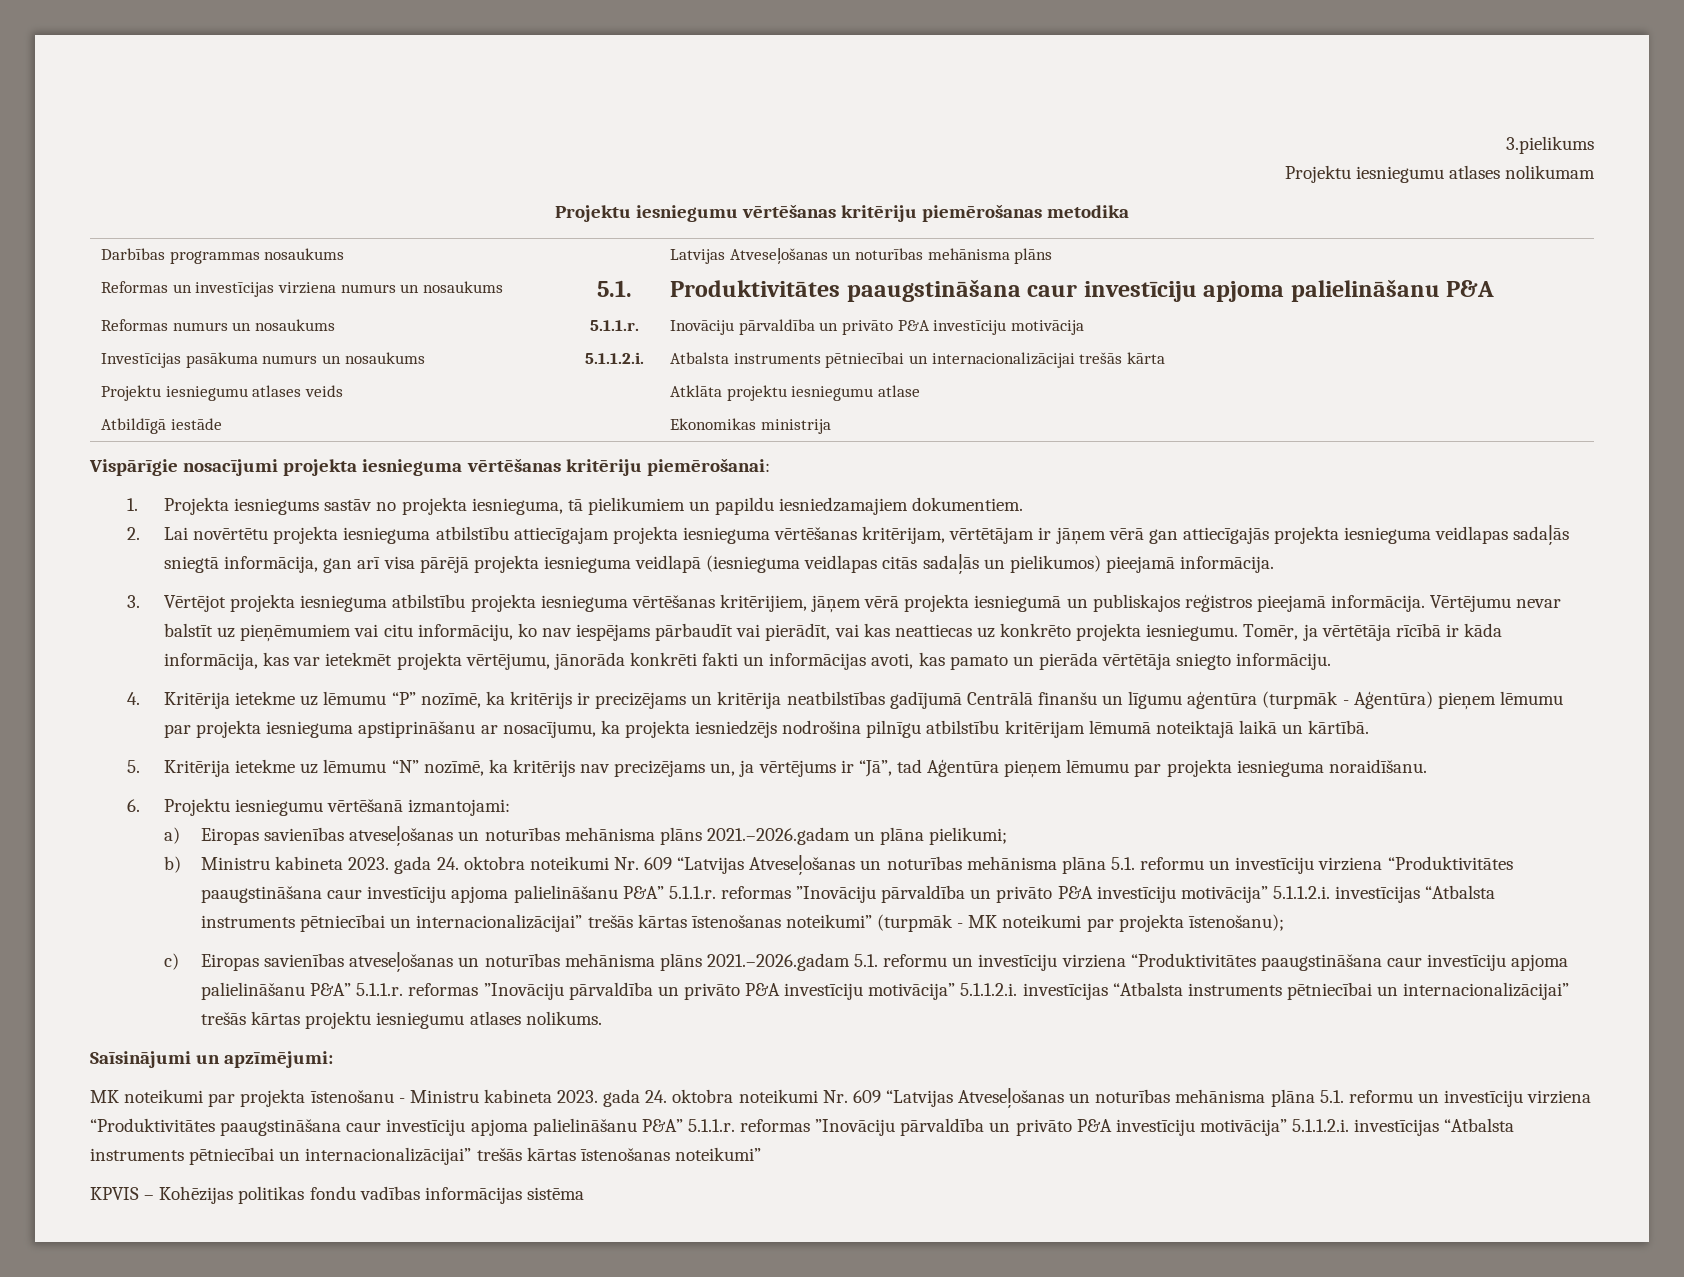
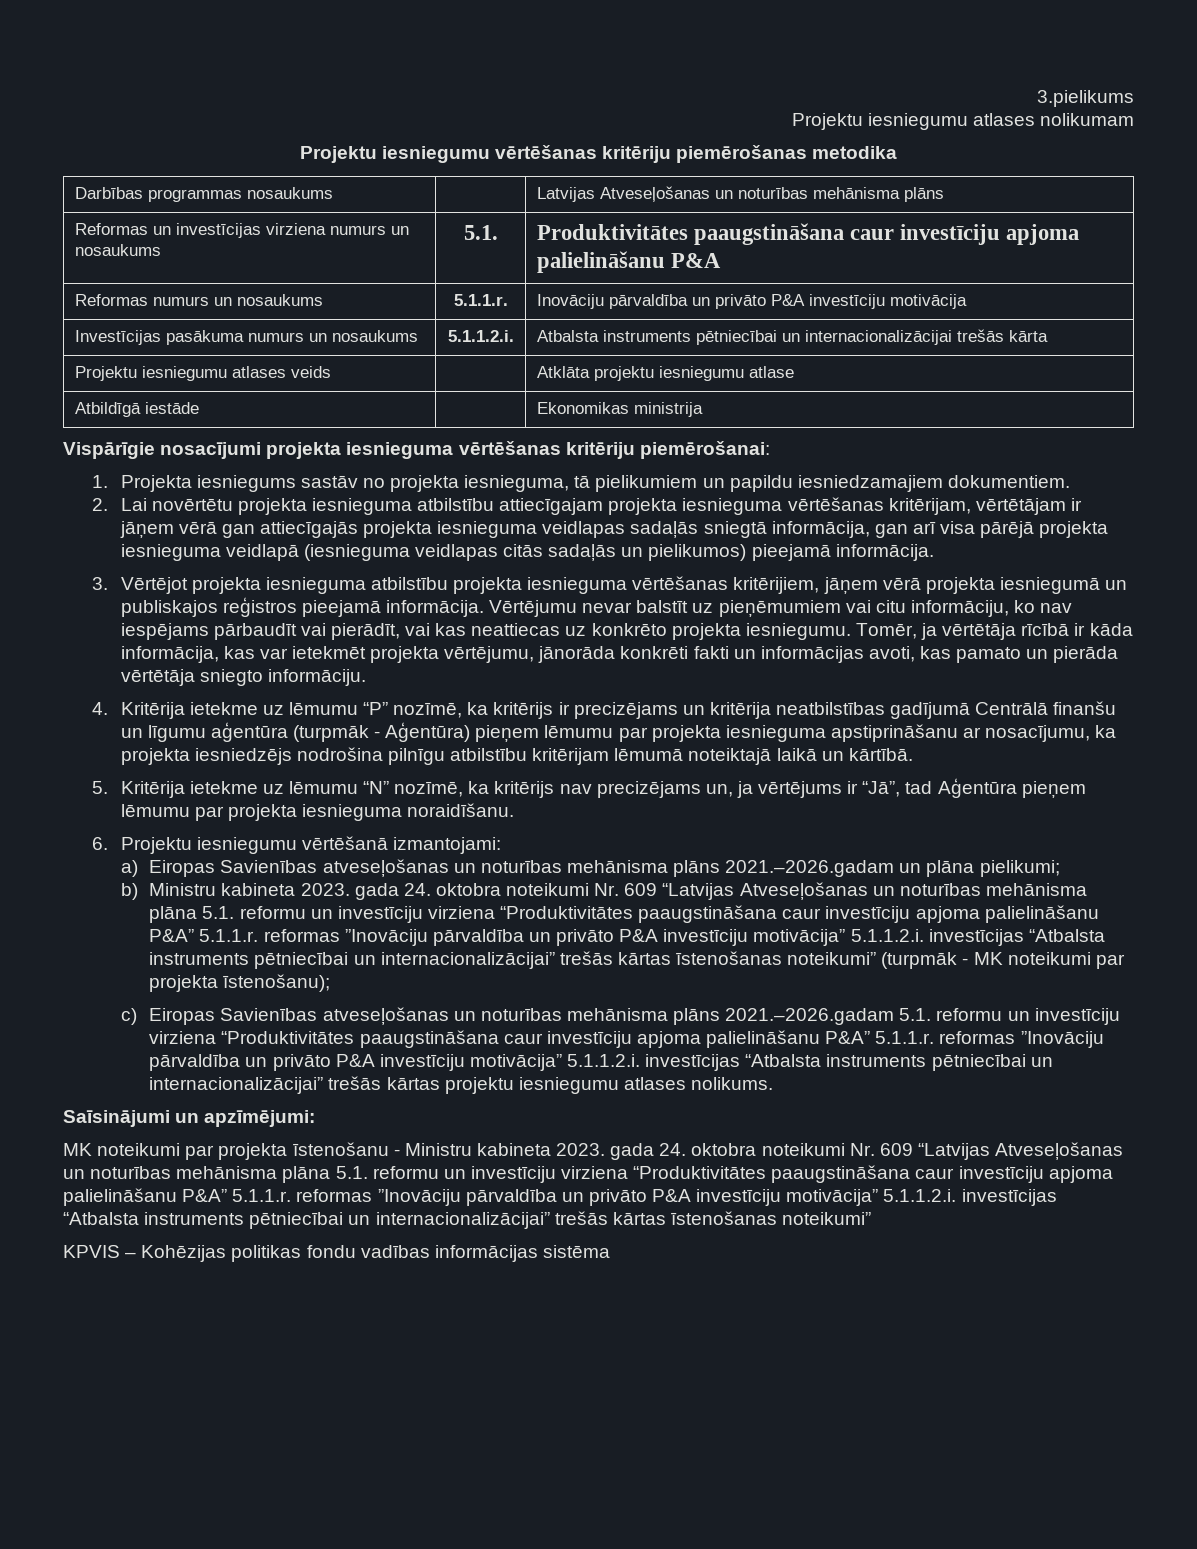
- a) Eiropas savienības atveseļošanas un noturības mehānisma plāns 2021.–2026.gadam un plāna pielikumi;
+ a) Eiropas Savienības atveseļošanas un noturības mehānisma plāns 2021.–2026.gadam un plāna pielikumi;
- c) Eiropas savienības atveseļošanas un noturības mehānisma plāns 2021.–2026.gadam 5.1. reformu un investīciju virziena “Produktivitātes paaugstināšana caur investīciju apjoma palielināšanu P&A” 5.1.1.r. reformas ”Inovāciju pārvaldība un privāto P&A investīciju motivācija” 5.1.1.2.i. investīcijas “Atbalsta instruments pētniecībai un internacionalizācijai” trešās kārtas projektu iesniegumu atlases nolikums.
+ c) Eiropas Savienības atveseļošanas un noturības mehānisma plāns 2021.–2026.gadam 5.1. reformu un investīciju virziena “Produktivitātes paaugstināšana caur investīciju apjoma palielināšanu P&A” 5.1.1.r. reformas ”Inovāciju pārvaldība un privāto P&A investīciju motivācija” 5.1.1.2.i. investīcijas “Atbalsta instruments pētniecībai un internacionalizācijai” trešās kārtas projektu iesniegumu atlases nolikums.

